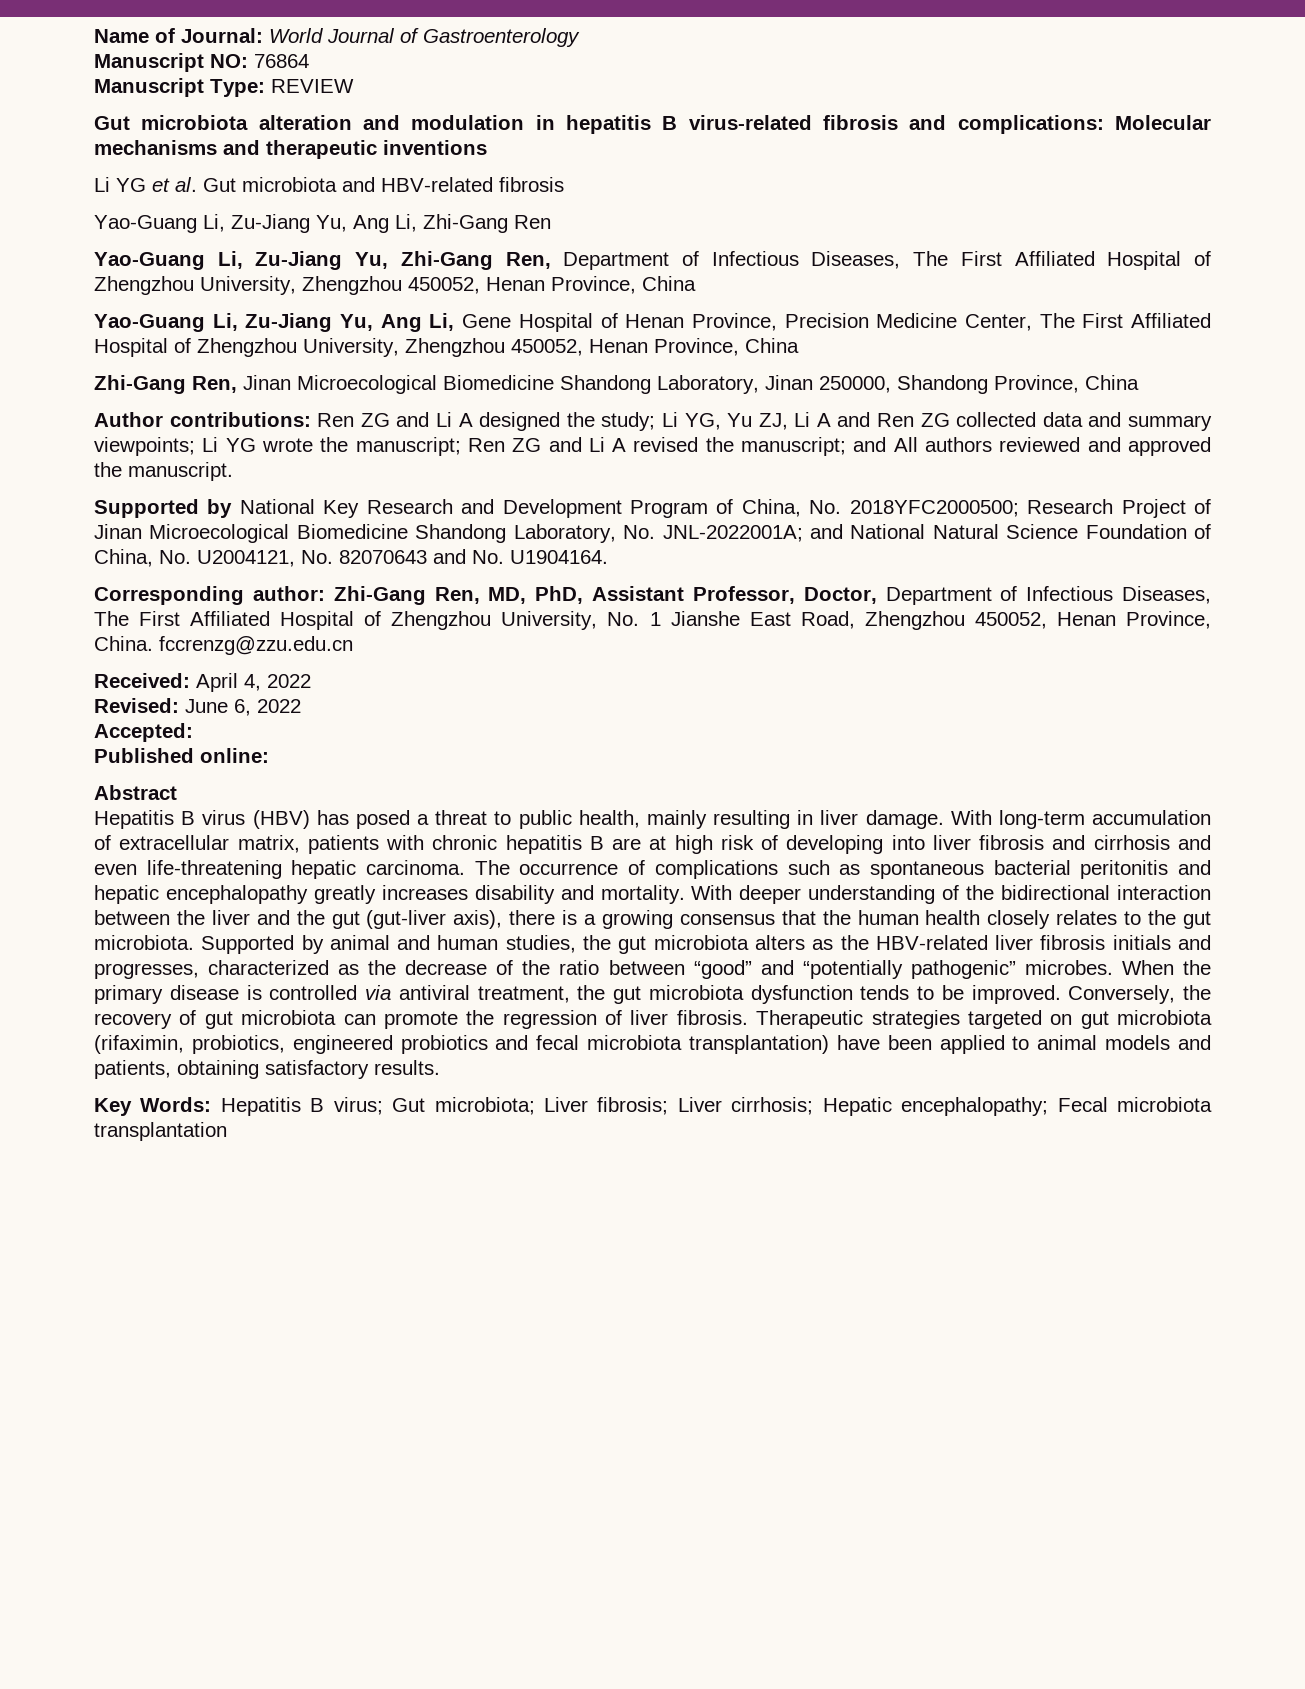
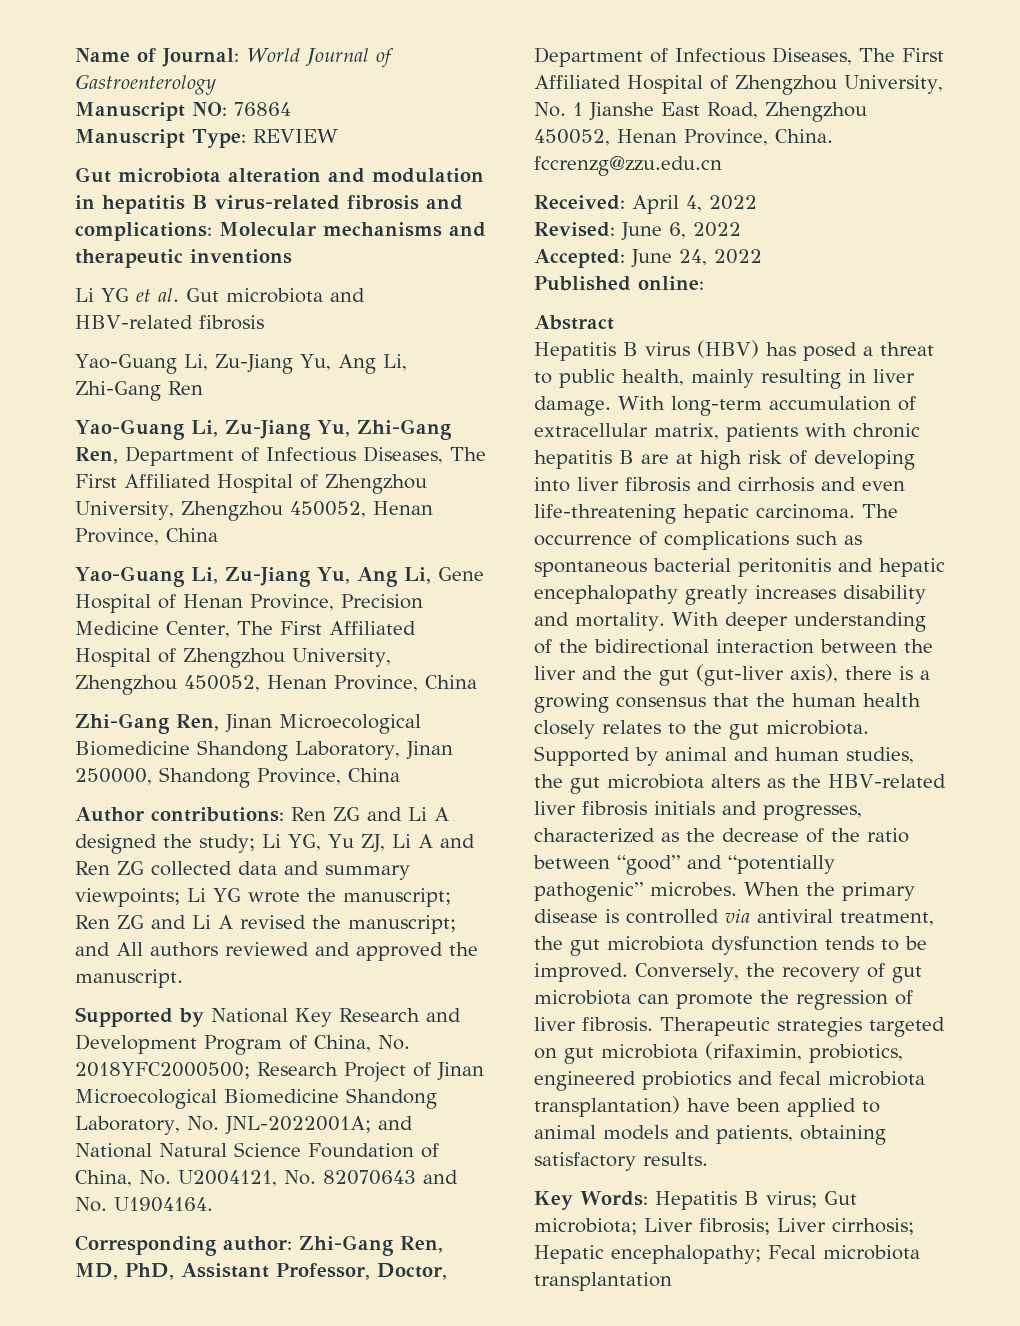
- Accepted:
+ Accepted: June 24, 2022

